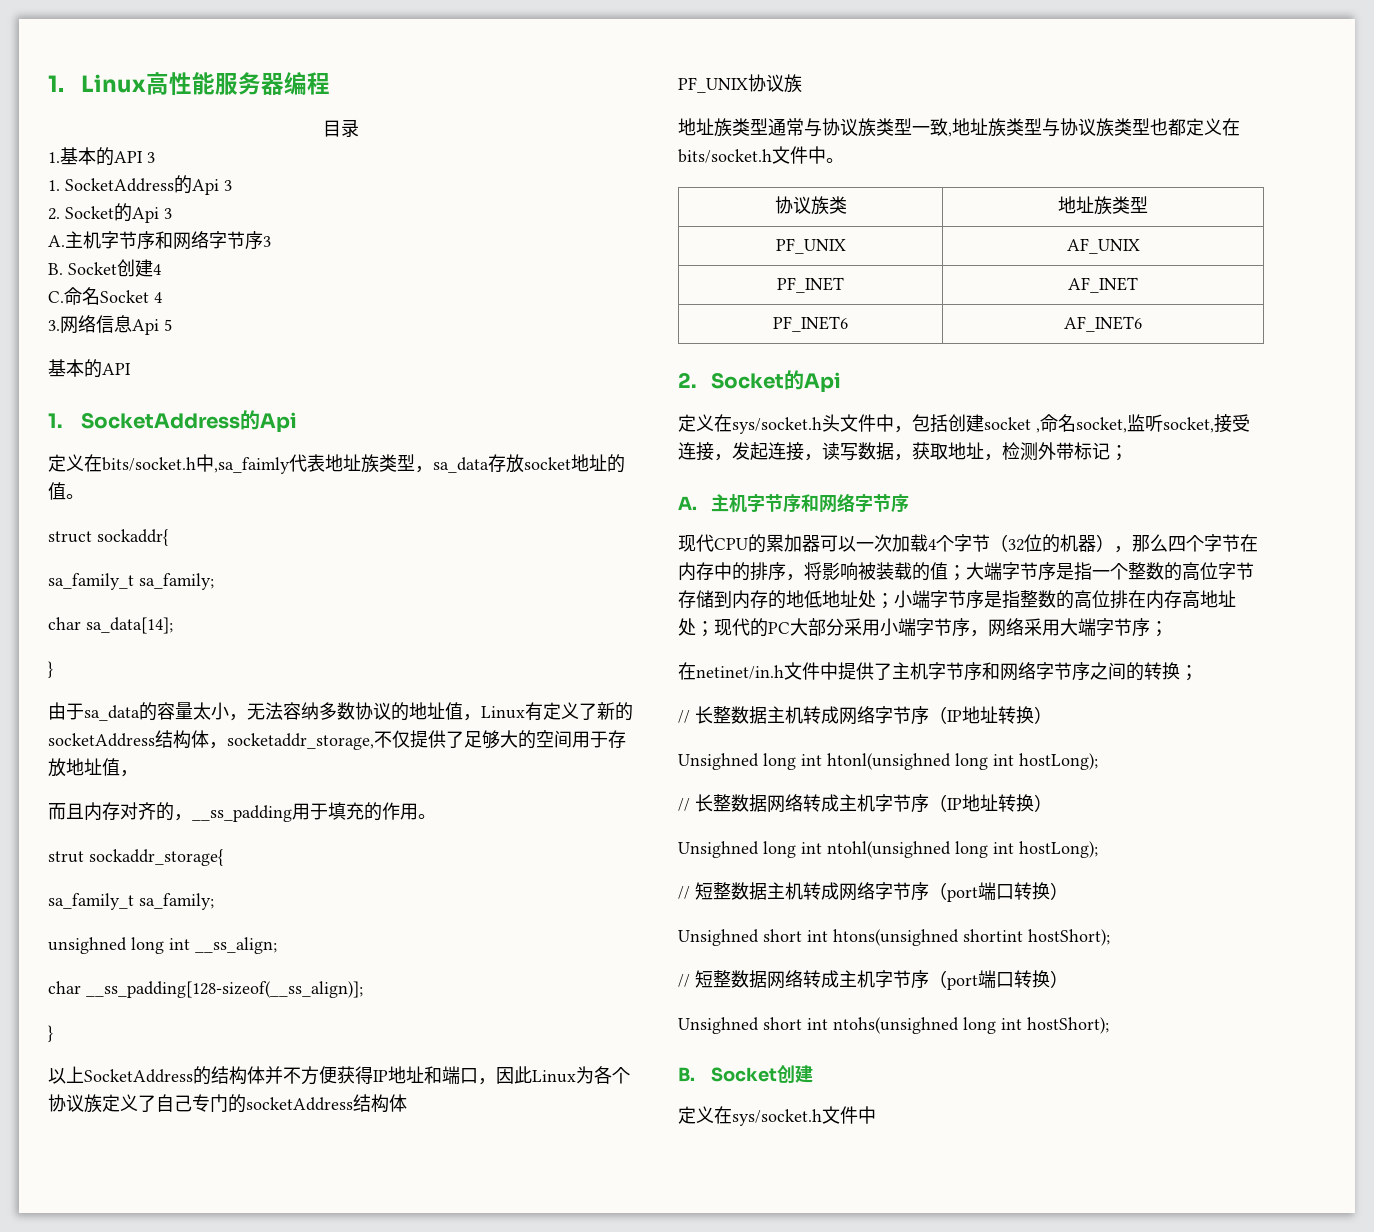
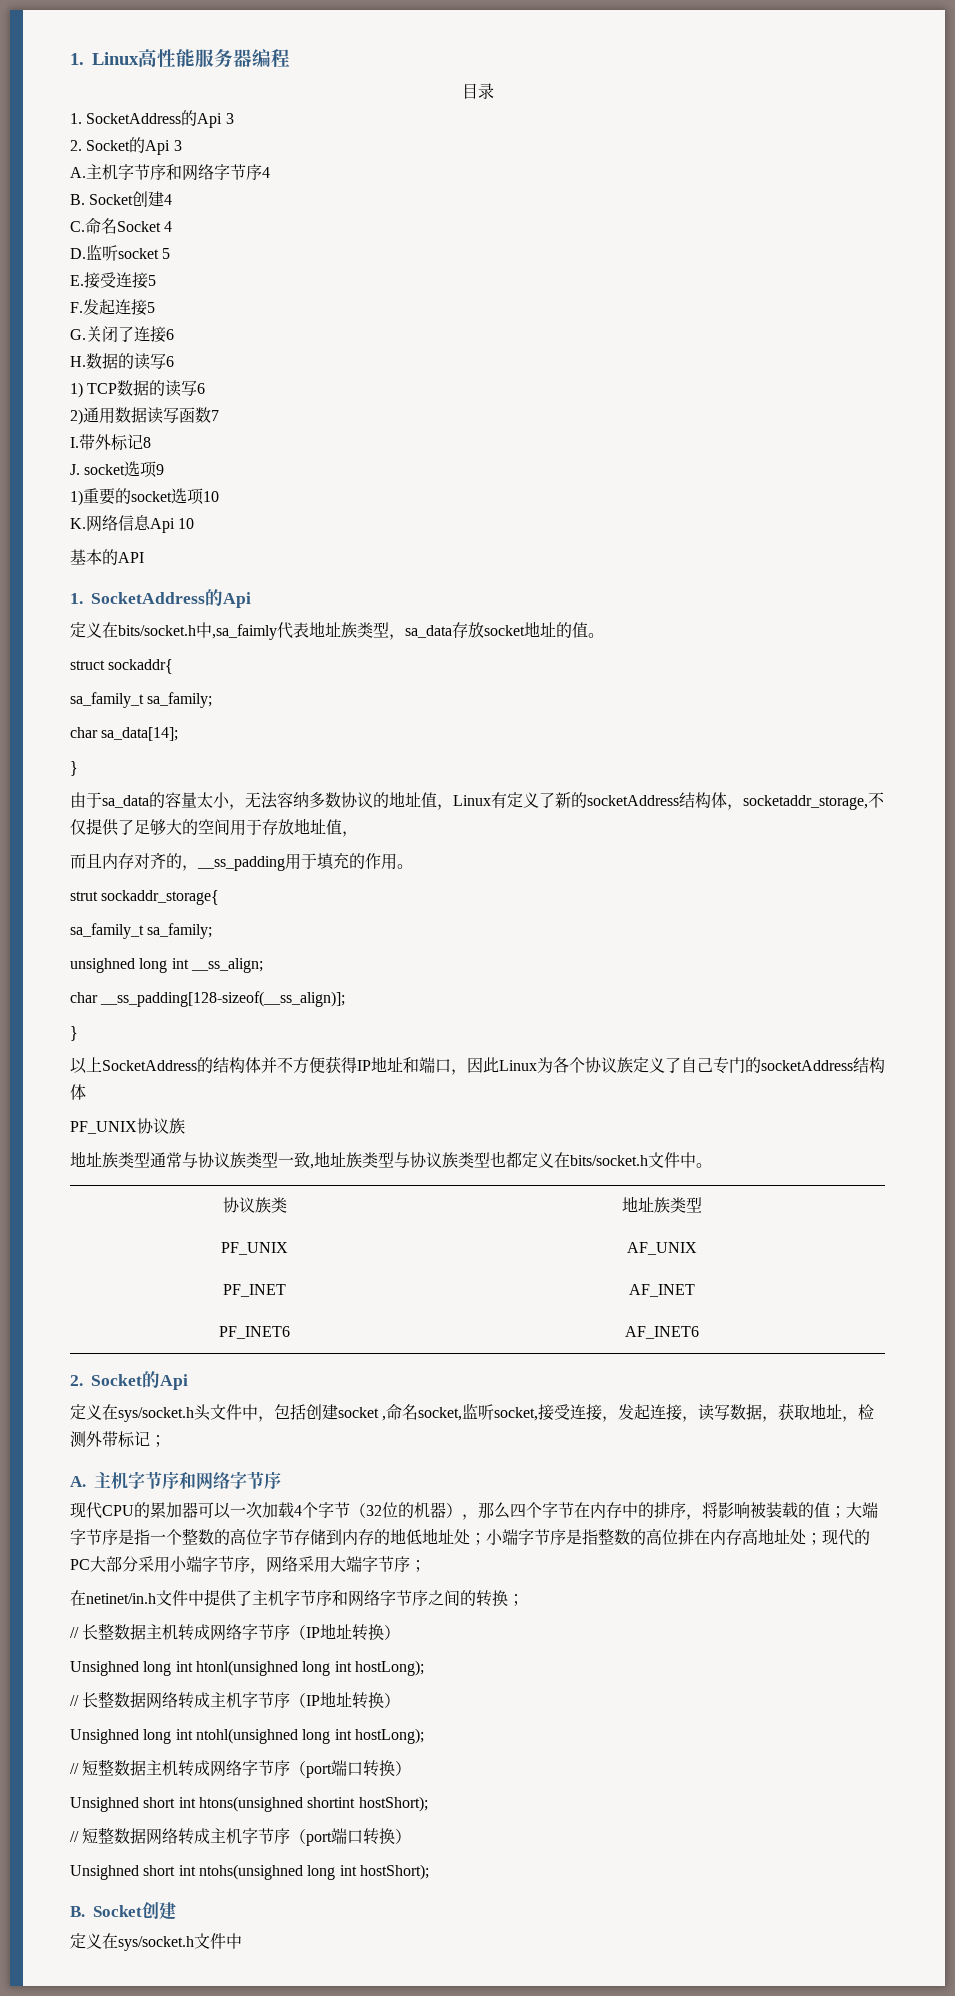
- 1.基本的API 3
- A.主机字节序和网络字节序3
+ A.主机字节序和网络字节序4
- 3.网络信息Api 5
+ D.监听socket 5
+ E.接受连接5
+ F.发起连接5
+ G.关闭了连接6
+ H.数据的读写6
+ 1) TCP数据的读写6
+ 2)通用数据读写函数7
+ I.带外标记8
+ J. socket选项9
+ 1)重要的socket选项10
+ K.网络信息Api 10

